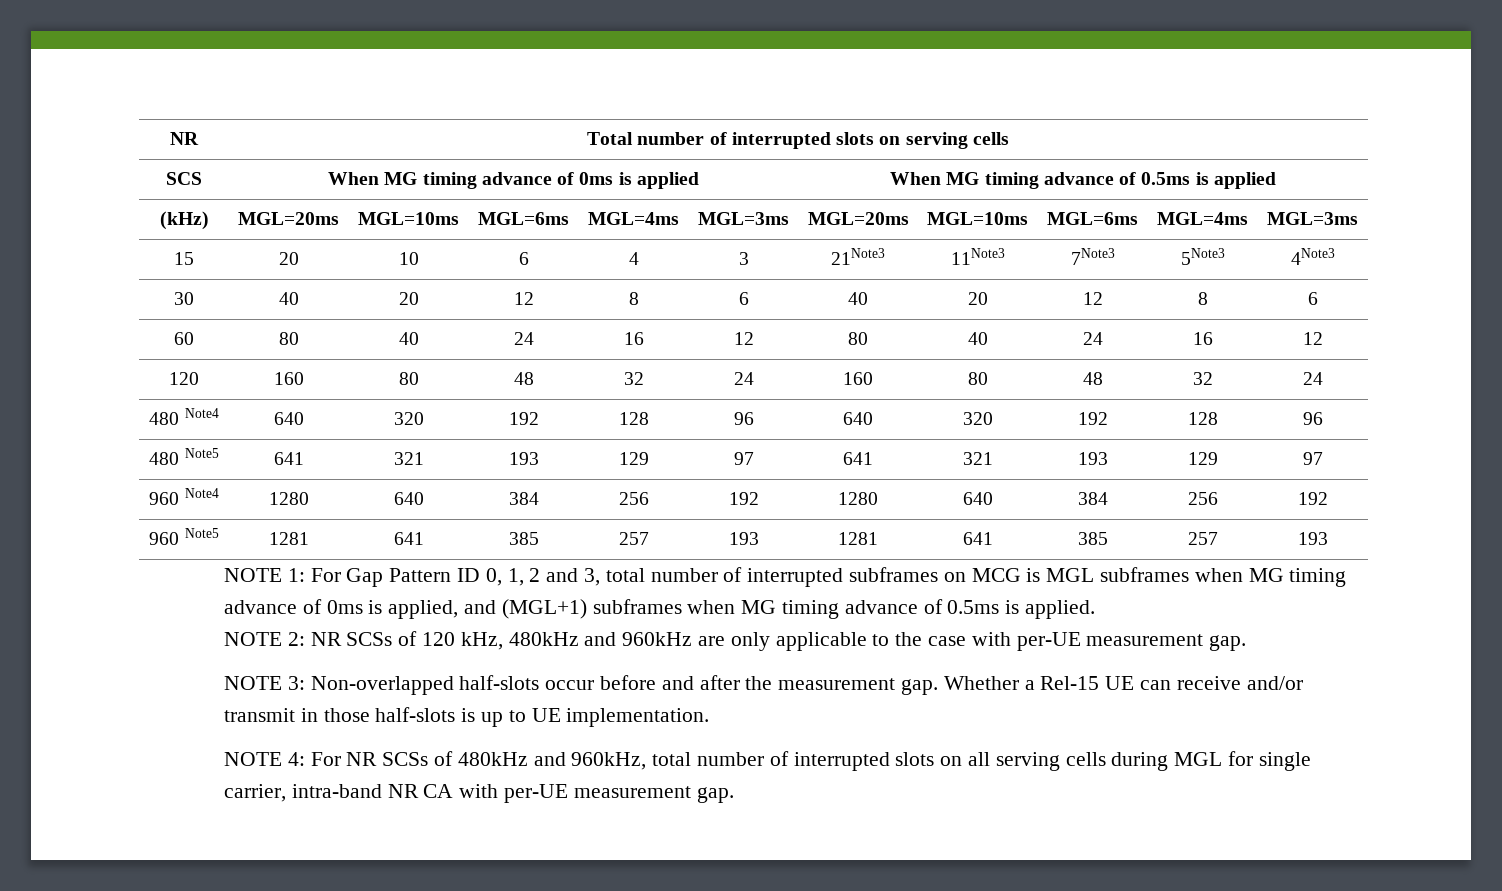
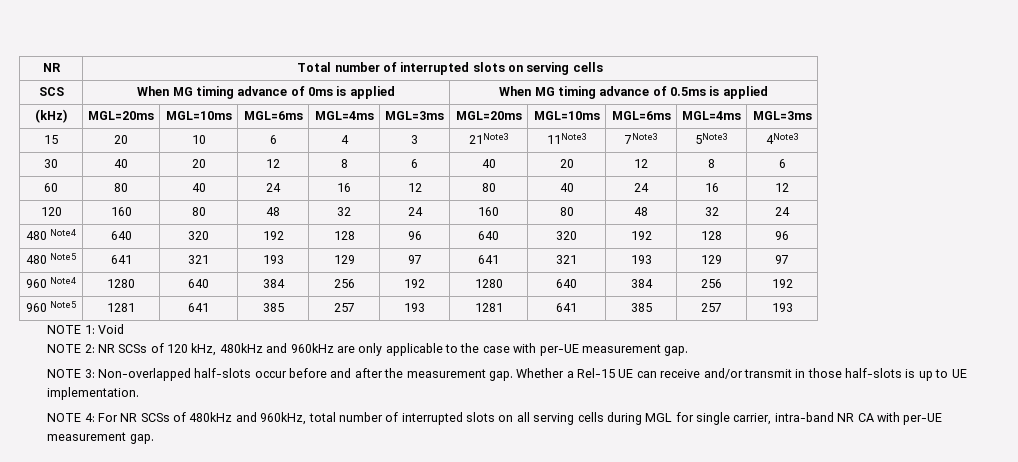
- NOTE 1: For Gap Pattern ID 0, 1, 2 and 3, total number of interrupted subframes on MCG is MGL subframes when MG timing advance of 0ms is applied, and (MGL+1) subframes when MG timing advance of 0.5ms is applied.
+ NOTE 1: Void

